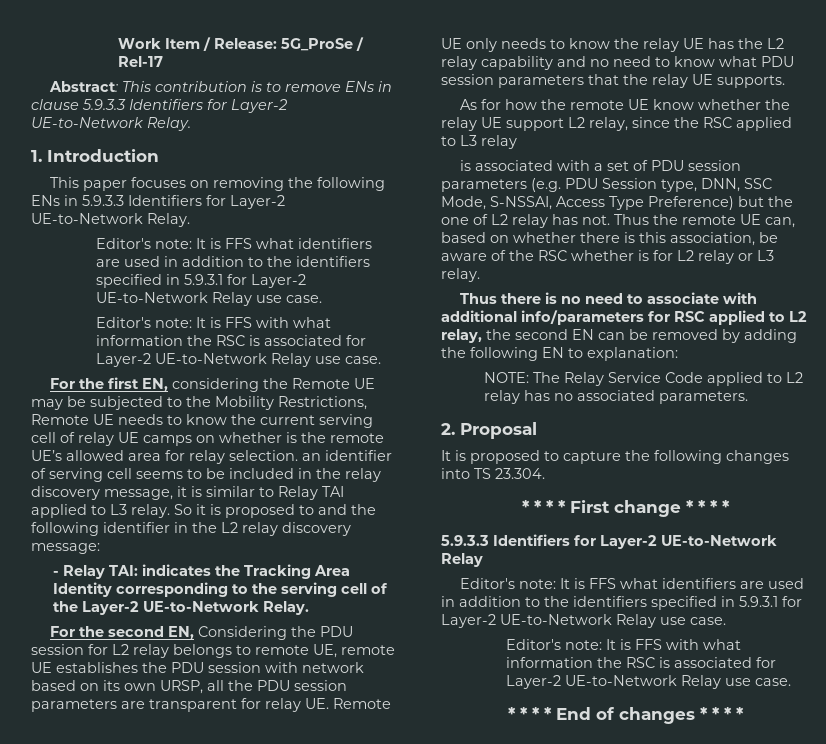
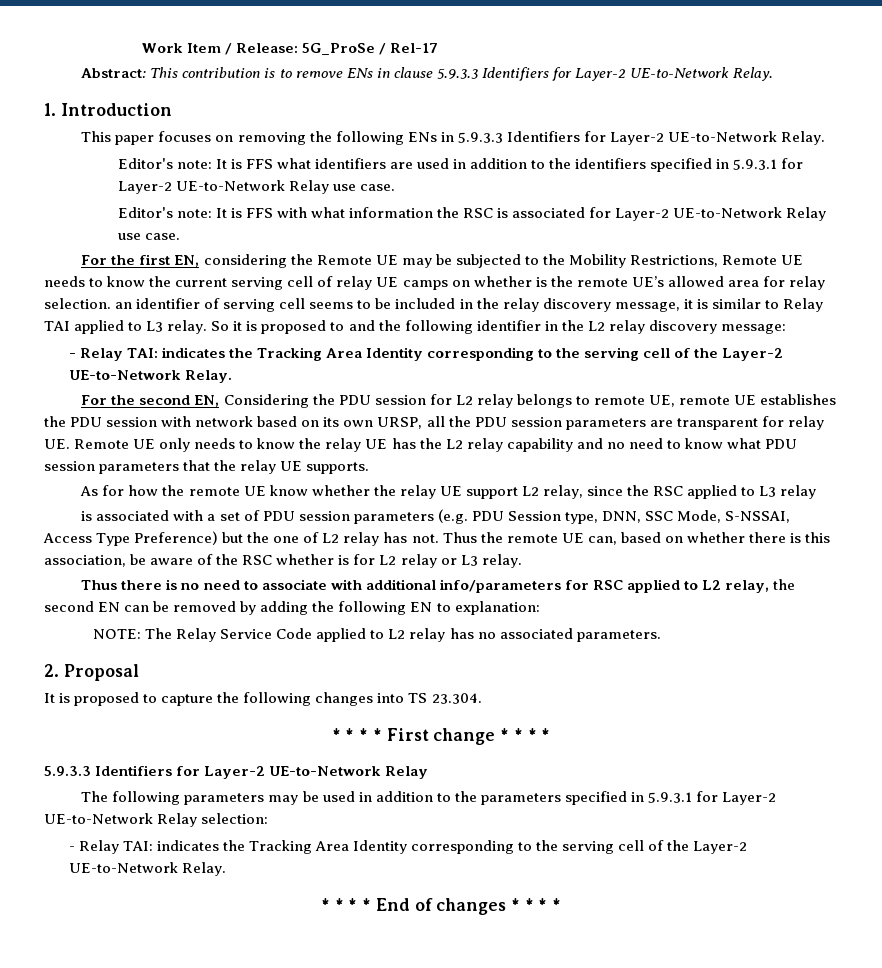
  5.9.3.3 Identifiers for Layer-2 UE-to-Network Relay
- Editor's note: It is FFS what identifiers are used in addition to the identifiers specified in 5.9.3.1 for Layer-2 UE-to-Network Relay use case.
- Editor's note: It is FFS with what information the RSC is associated for Layer-2 UE-to-Network Relay use case.
+ The following parameters may be used in addition to the parameters specified in 5.9.3.1 for Layer-2 UE-to-Network Relay selection:
+ - Relay TAI: indicates the Tracking Area Identity corresponding to the serving cell of the Layer-2 UE-to-Network Relay.

